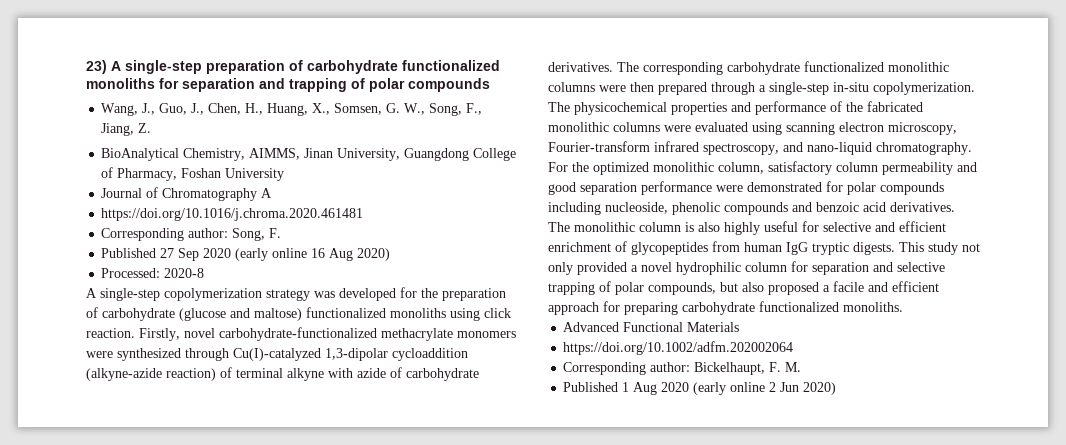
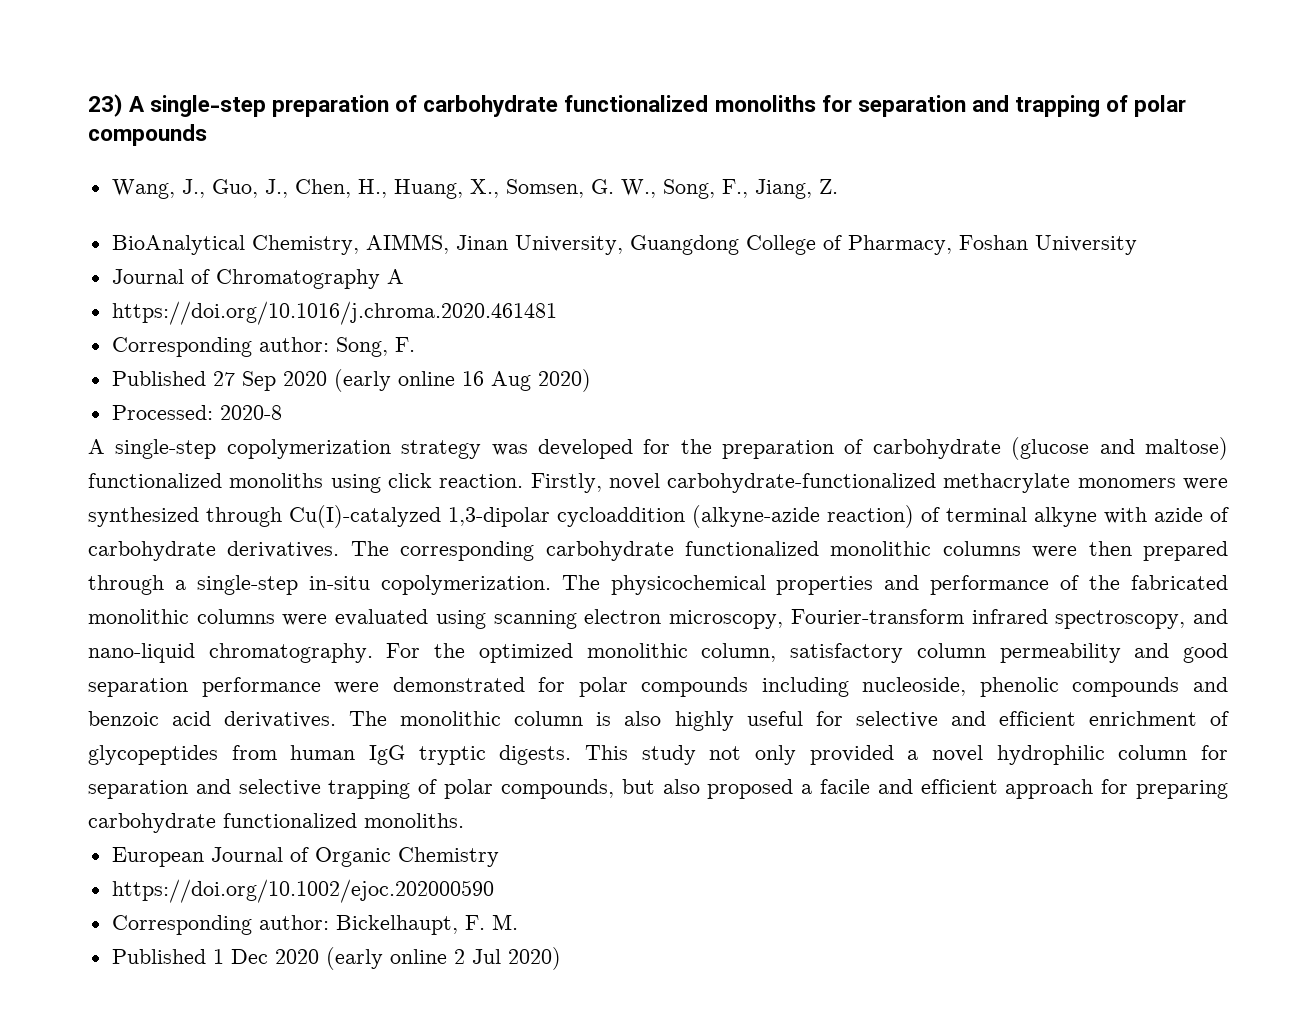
- Advanced Functional Materials
- https://doi.org/10.1002/adfm.202002064
+ European Journal of Organic Chemistry
+ https://doi.org/10.1002/ejoc.202000590
- Published 1 Aug 2020 (early online 2 Jun 2020)
+ Published 1 Dec 2020 (early online 2 Jul 2020)

